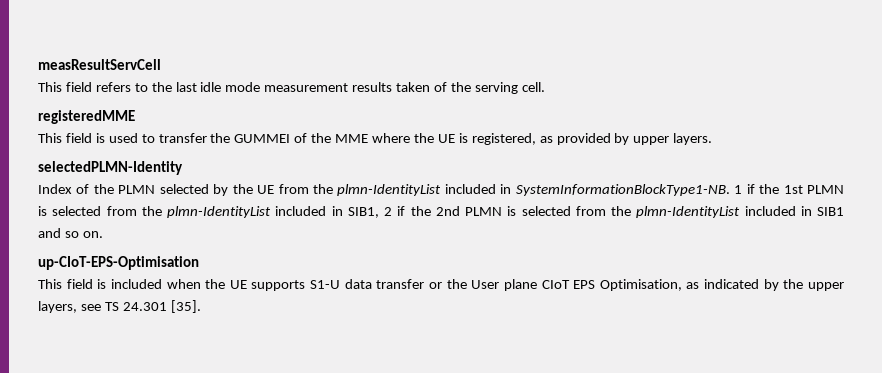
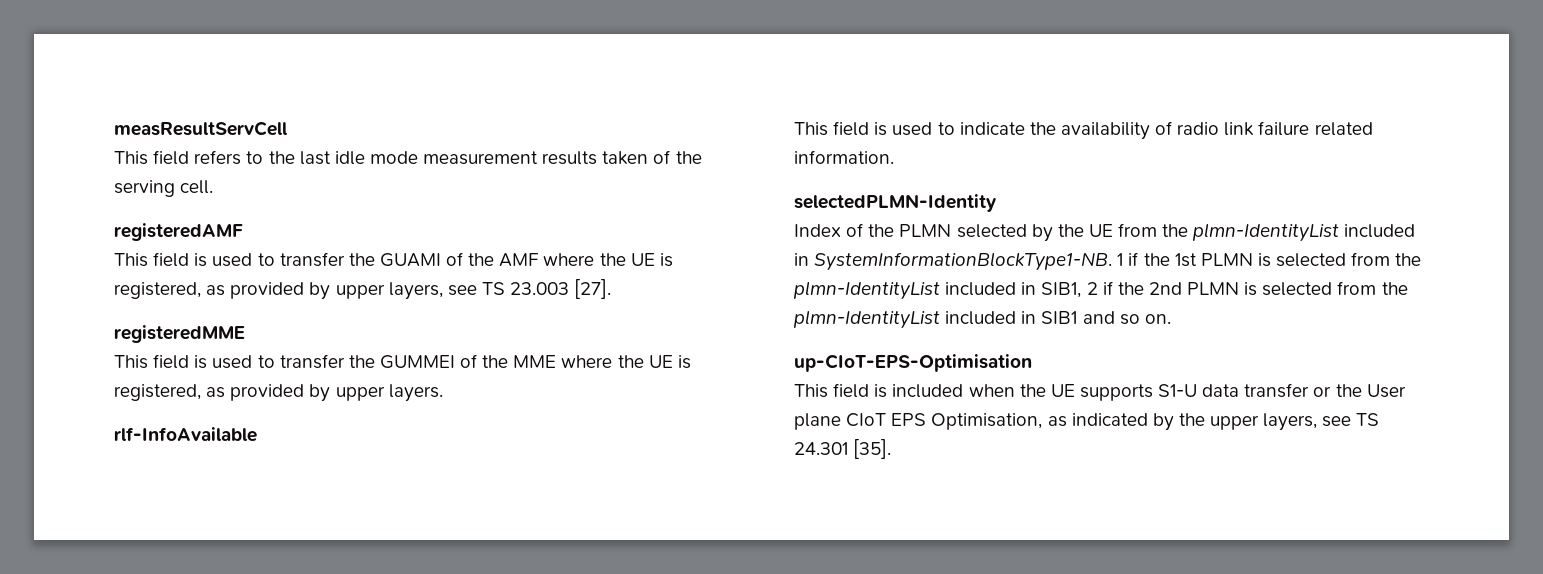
+ registeredAMF
+ This field is used to transfer the GUAMI of the AMF where the UE is registered, as provided by upper layers, see TS 23.003 [27].
+ rlf-InfoAvailable
+ This field is used to indicate the availability of radio link failure related information.

